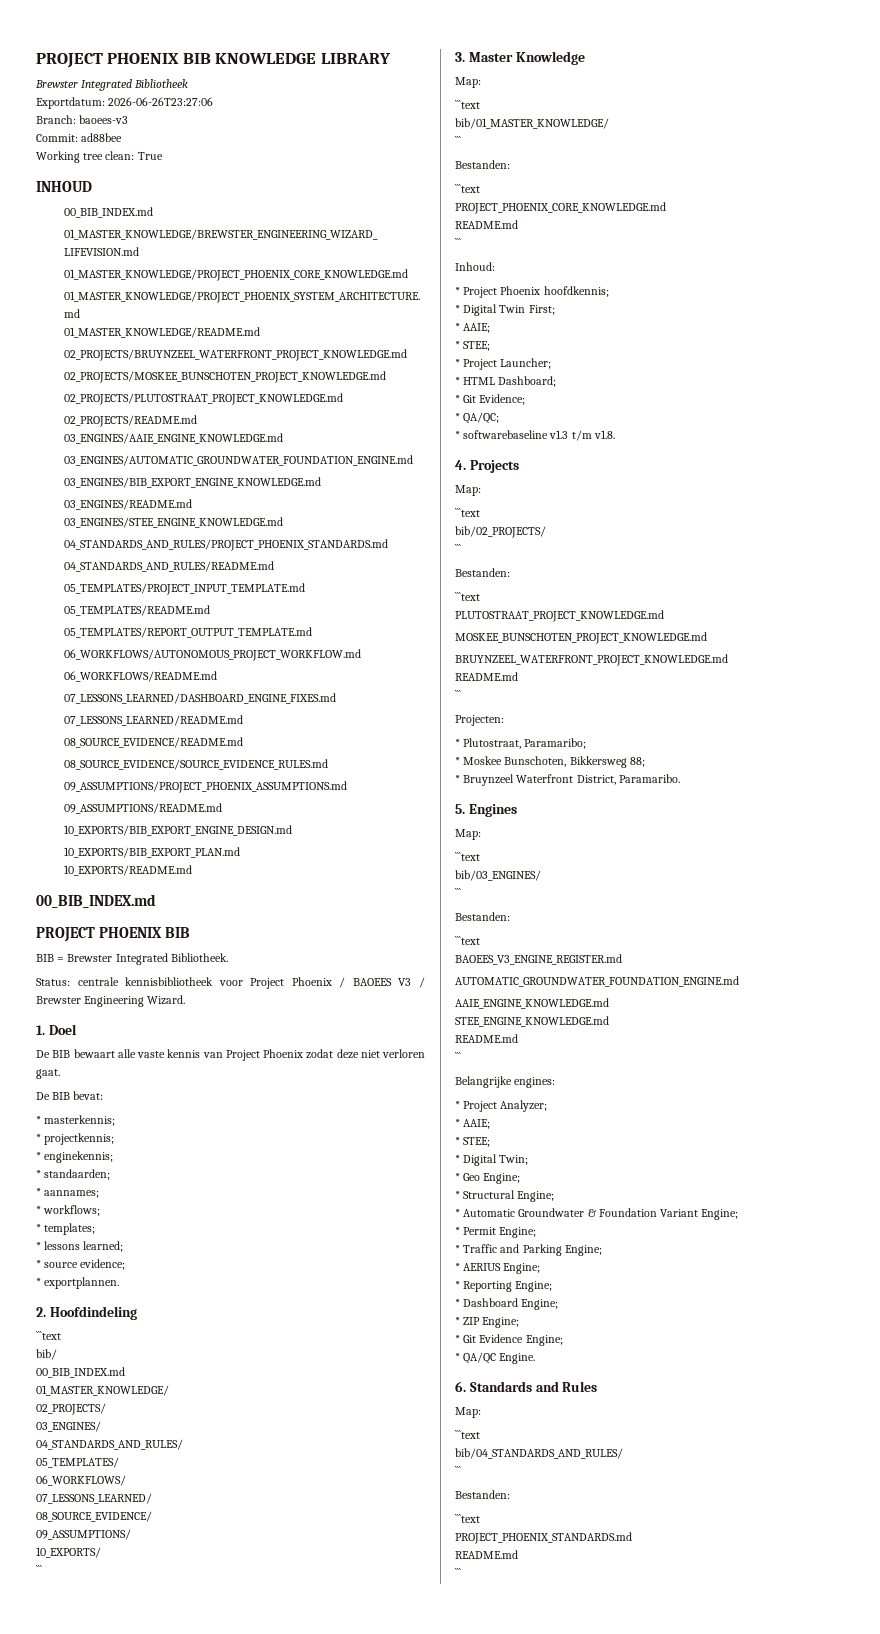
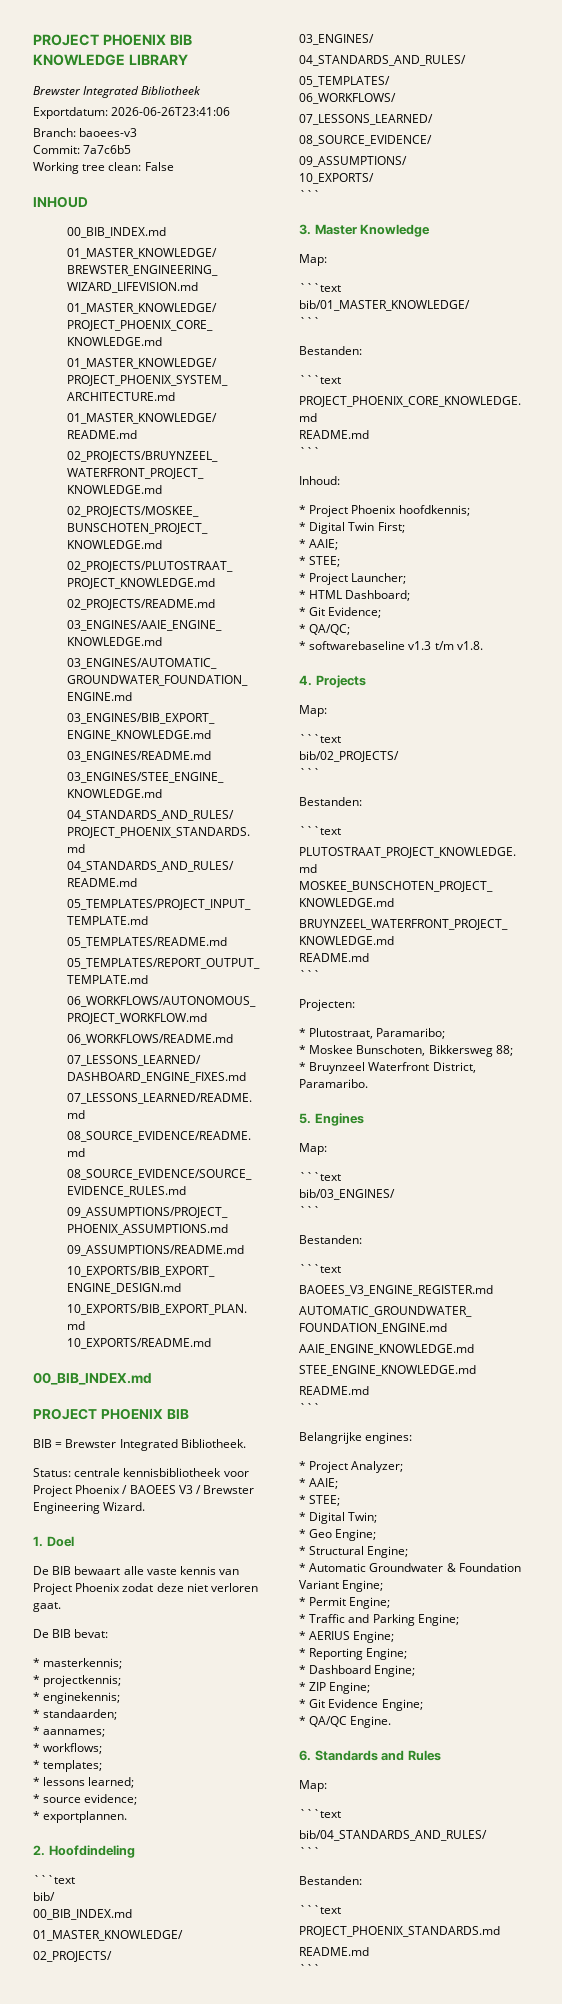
- Exportdatum: 2026-06-26T23:27:06
+ Exportdatum: 2026-06-26T23:41:06
- Commit: ad88bee
+ Commit: 7a7c6b5
- Working tree clean: True
+ Working tree clean: False

